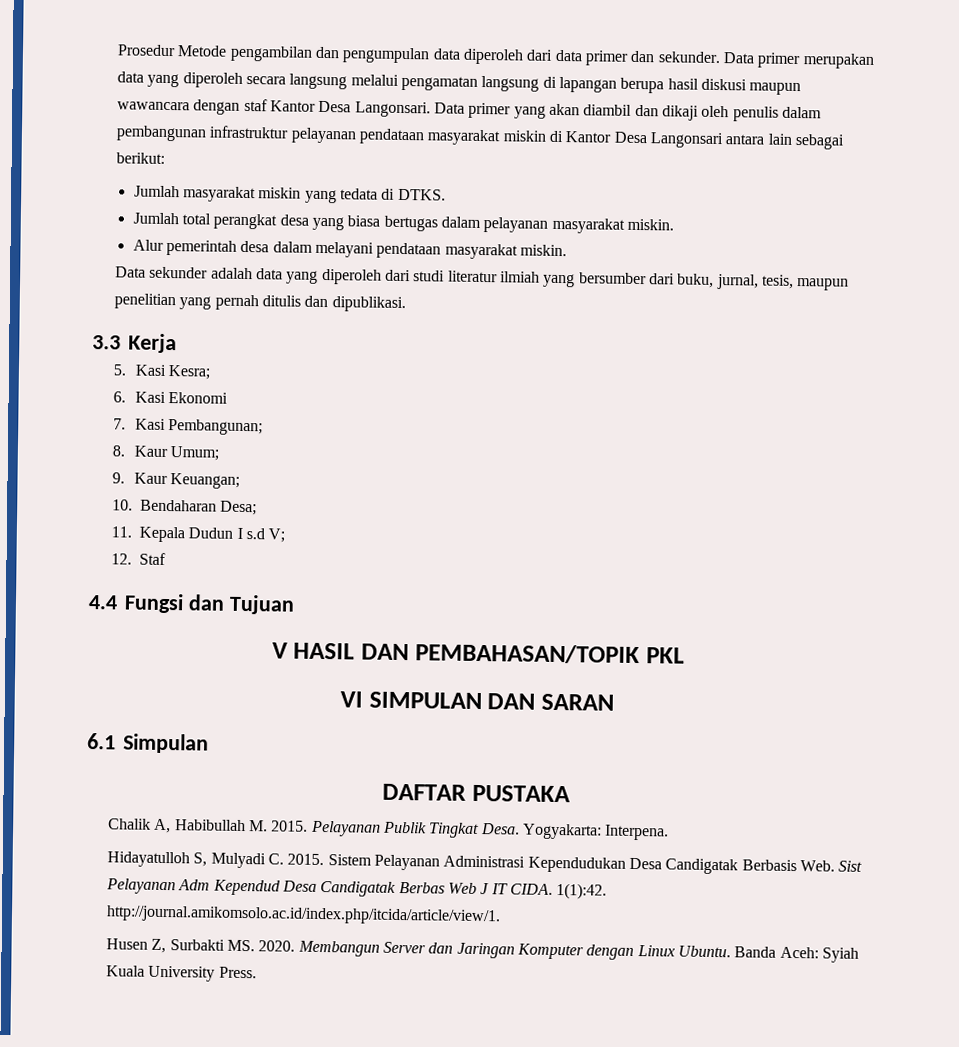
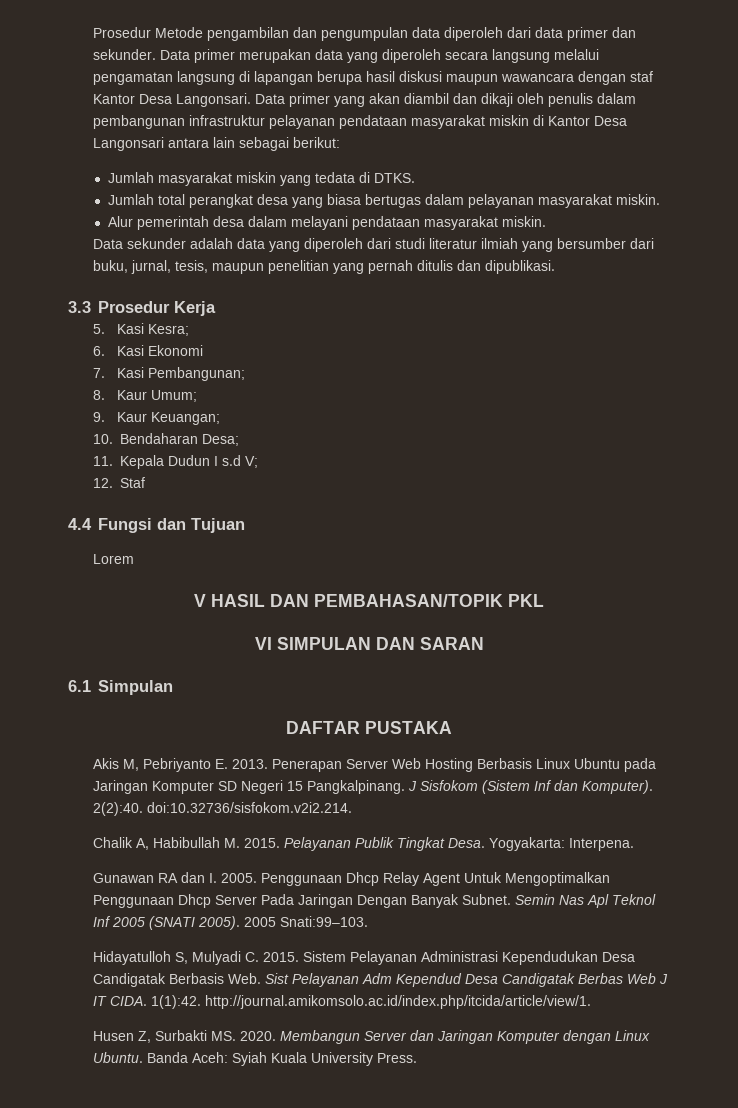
- 3.3 Kerja
+ 3.3 Prosedur Kerja
+ Lorem
+ Akis M, Pebriyanto E. 2013. Penerapan Server Web Hosting Berbasis Linux Ubuntu pada Jaringan Komputer SD Negeri 15 Pangkalpinang. J Sisfokom (Sistem Inf dan Komputer). 2(2):40. doi:10.32736/sisfokom.v2i2.214.
+ Gunawan RA dan I. 2005. Penggunaan Dhcp Relay Agent Untuk Mengoptimalkan Penggunaan Dhcp Server Pada Jaringan Dengan Banyak Subnet. Semin Nas Apl Teknol Inf 2005 (SNATI 2005). 2005 Snati:99–103.

